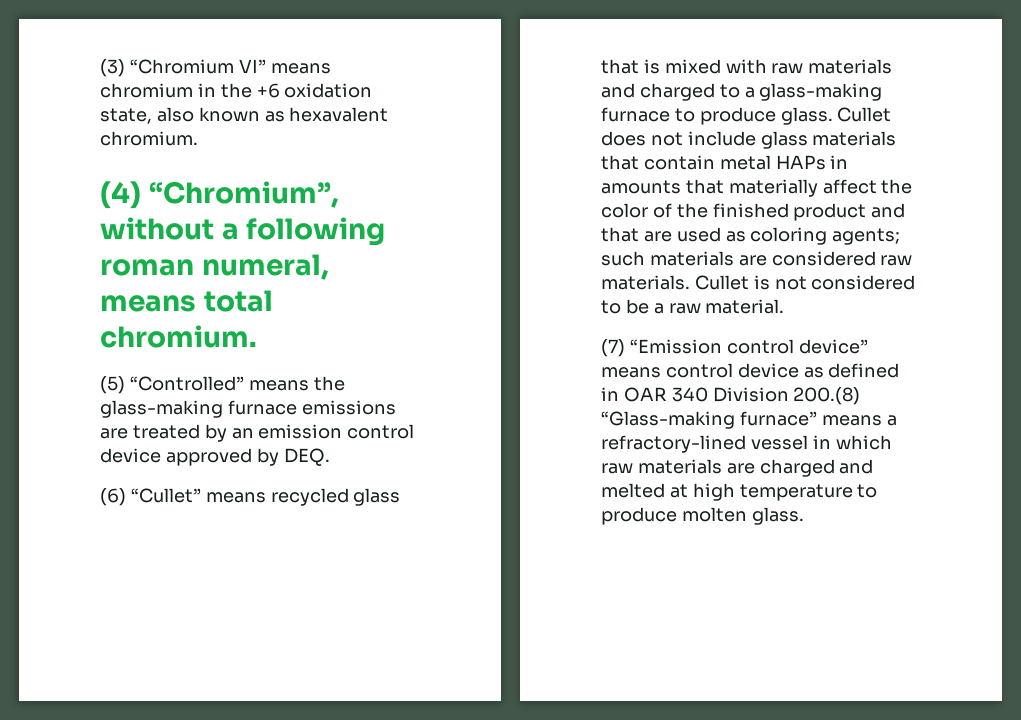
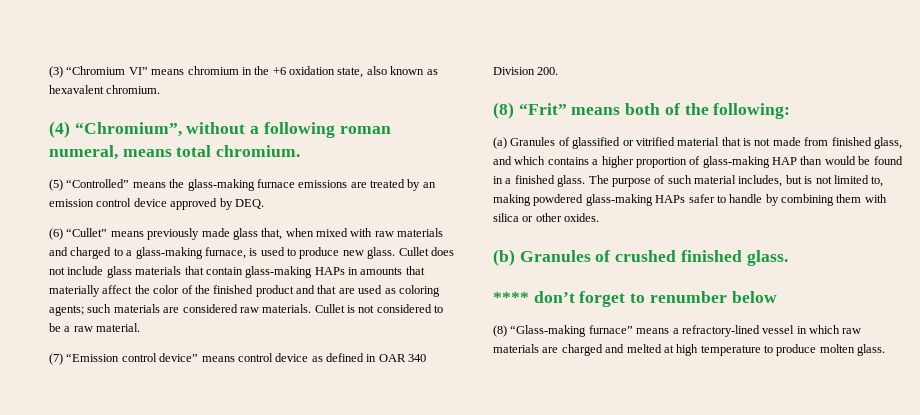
- (6) “Cullet” means recycled glass that is mixed with raw materials and charged to a glass-making furnace to produce glass.
+ (6) “Cullet” means previously made glass that, when mixed with raw materials and charged to a glass-making furnace, is used to produce new glass.
- Cullet does not include glass materials that contain metal HAPs in amounts that materially affect the color of the finished product and that are used as coloring agents; such materials are considered raw materials.
+ Cullet does not include glass materials that contain glass-making HAPs in amounts that materially affect the color of the finished product and that are used as coloring agents; such materials are considered raw materials.
- (7) “Emission control device” means control device as defined in OAR 340 Division 200.(8) “Glass-making furnace” means a refractory-lined vessel in which raw materials are charged and melted at high temperature to produce molten glass.
+ (7) “Emission control device” means control device as defined in OAR 340 Division 200.
+ (8) “Frit” means both of the following:
+ (a) Granules of glassified or vitrified material that is not made from finished glass, and which contains a higher proportion of glass-making HAP than would be found in a finished glass. The purpose of such material includes, but is not limited to, making powdered glass-making HAPs safer to handle by combining them with silica or other oxides.
+ (b) Granules of crushed finished glass.
+ **** don’t forget to renumber below
+ (8) “Glass-making furnace” means a refractory-lined vessel in which raw materials are charged and melted at high temperature to produce molten glass.

